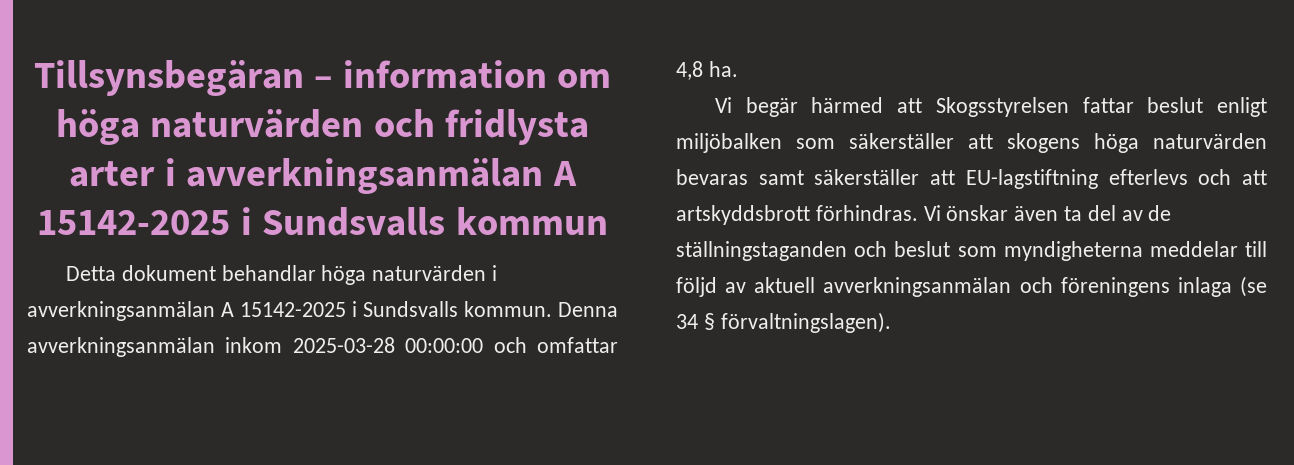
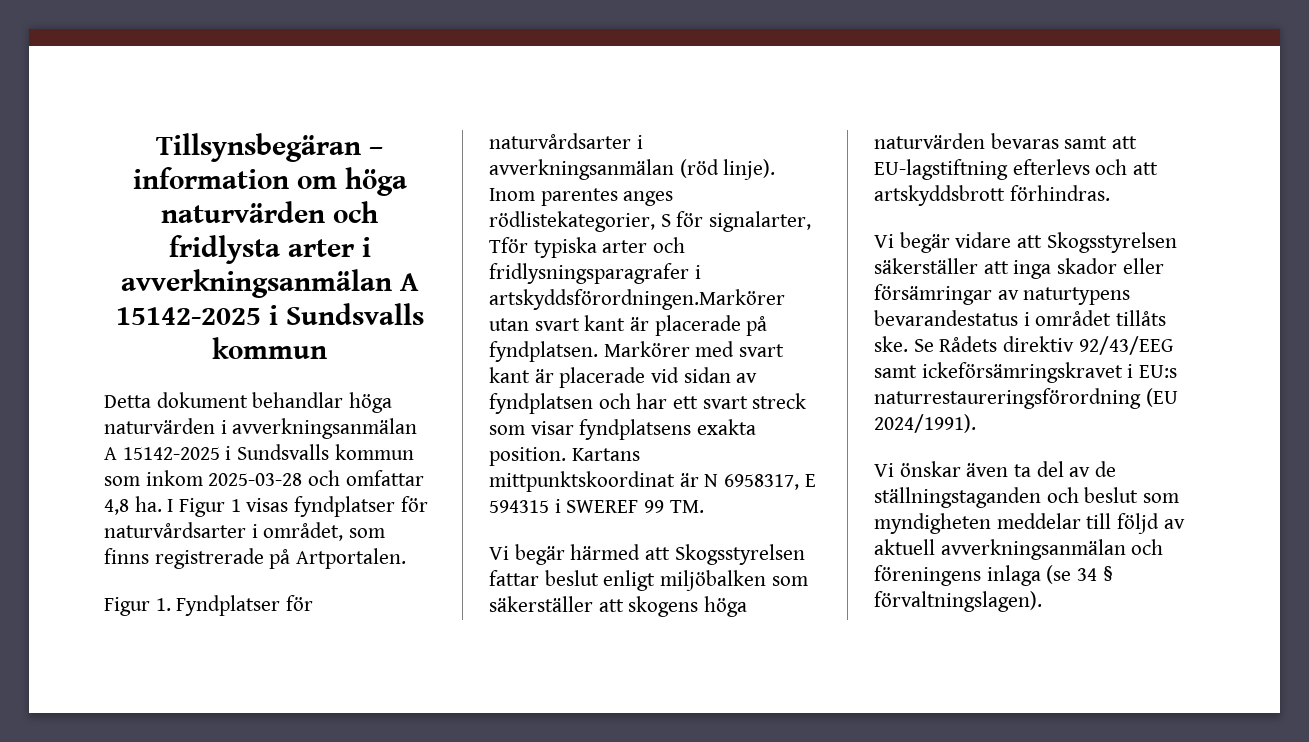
- Detta dokument behandlar höga naturvärden i avverkningsanmälan A 15142-2025 i Sundsvalls kommun. Denna avverkningsanmälan inkom 2025-03-28 00:00:00 och omfattar 4,8 ha.
+ Detta dokument behandlar höga naturvärden i avverkningsanmälan A 15142-2025 i Sundsvalls kommun som inkom 2025-03-28 och omfattar 4,8 ha. I Figur 1 visas fyndplatser för naturvårdsarter i området, som finns registrerade på Artportalen.
+ Figur 1. Fyndplatser för naturvårdsarter i avverkningsanmälan (röd linje). Inom parentes anges rödlistekategorier, S för signalarter, Tför typiska arter och fridlysningsparagrafer i artskyddsförordningen.Markörer utan svart kant är placerade på fyndplatsen. Markörer med svart kant är placerade vid sidan av fyndplatsen och har ett svart streck som visar fyndplatsens exakta position. Kartans mittpunktskoordinat är N 6958317, E 594315 i SWEREF 99 TM.
- Vi begär härmed att Skogsstyrelsen fattar beslut enligt miljöbalken som säkerställer att skogens höga naturvärden bevaras samt säkerställer att EU-lagstiftning efterlevs och att artskyddsbrott förhindras. Vi önskar även ta del av de ställningstaganden och beslut som myndigheterna meddelar till följd av aktuell avverkningsanmälan och föreningens inlaga (se 34 § förvaltningslagen).
+ Vi begär härmed att Skogsstyrelsen fattar beslut enligt miljöbalken som säkerställer att skogens höga naturvärden bevaras samt att EU-lagstiftning efterlevs och att artskyddsbrott förhindras.
+ Vi begär vidare att Skogsstyrelsen säkerställer att inga skador eller försämringar av naturtypens bevarandestatus i området tillåts ske. Se Rådets direktiv 92/43/EEG samt ickeförsämringskravet i EU:s naturrestaureringsförordning (EU 2024/1991).
+ Vi önskar även ta del av de ställningstaganden och beslut som myndigheten meddelar till följd av aktuell avverkningsanmälan och föreningens inlaga (se 34 § förvaltningslagen).

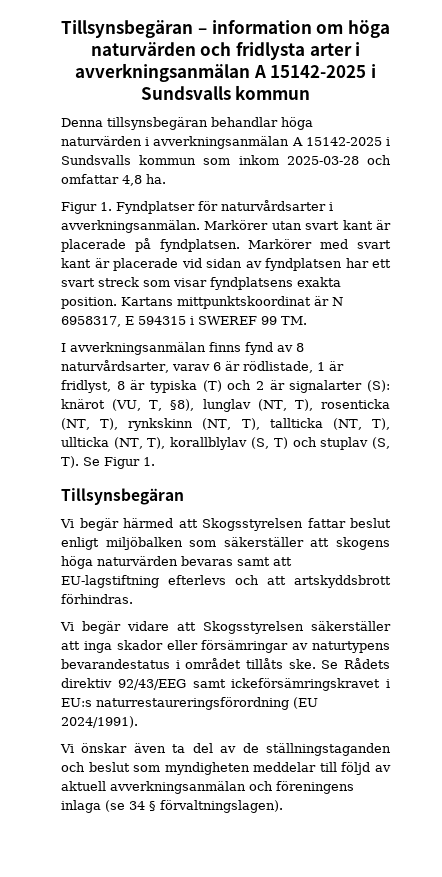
- Detta dokument behandlar höga naturvärden i avverkningsanmälan A 15142-2025 i Sundsvalls kommun som inkom 2025-03-28 och omfattar 4,8 ha. I Figur 1 visas fyndplatser för naturvårdsarter i området, som finns registrerade på Artportalen.
+ Denna tillsynsbegäran behandlar höga naturvärden i avverkningsanmälan A 15142-2025 i Sundsvalls kommun som inkom 2025-03-28 och omfattar 4,8 ha.
- Figur 1. Fyndplatser för naturvårdsarter i avverkningsanmälan (röd linje). Inom parentes anges rödlistekategorier, S för signalarter, Tför typiska arter och fridlysningsparagrafer i artskyddsförordningen.Markörer utan svart kant är placerade på fyndplatsen.
+ Figur 1. Fyndplatser för naturvårdsarter i avverkningsanmälan. Markörer utan svart kant är placerade på fyndplatsen.
- Markörer med svart kant är placerade vid sidan av fyndplatsen och har ett svart streck som visar fyndplatsens exakta position.
+ Markörer med svart kant är placerade vid sidan av fyndplatsen har ett svart streck som visar fyndplatsens exakta position.
+ I avverkningsanmälan finns fynd av 8 naturvårdsarter, varav 6 är rödlistade, 1 är fridlyst, 8 är typiska (T) och 2 är signalarter (S): knärot (VU, T, §8), lunglav (NT, T), rosenticka (NT, T), rynkskinn (NT, T), tallticka (NT, T), ullticka (NT, T), korallblylav (S, T) och stuplav (S, T). Se Figur 1.
+ Tillsynsbegäran

